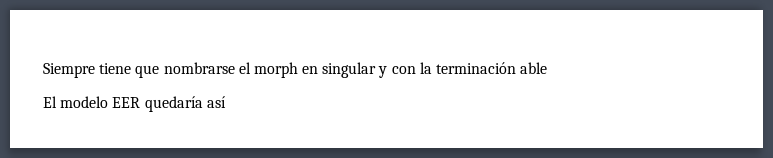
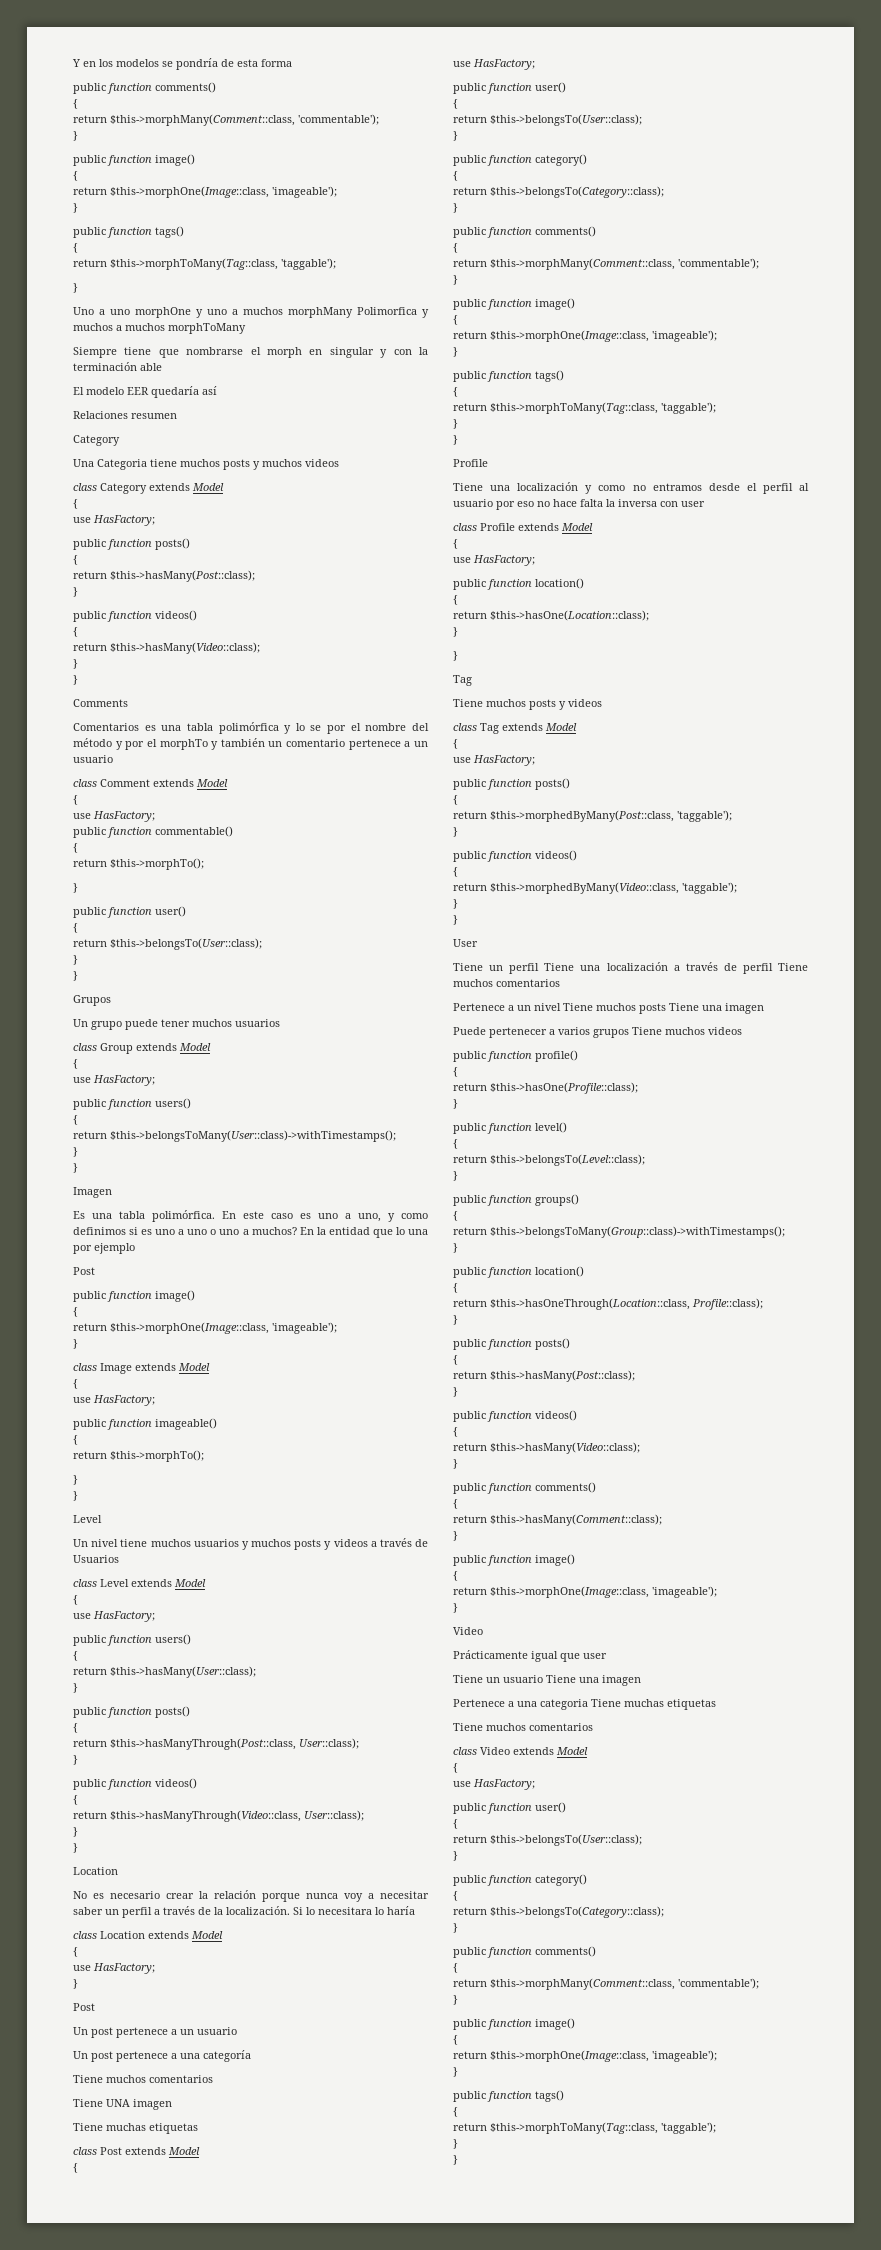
+ Y en los modelos se pondría de esta forma
+ public function comments()
+ {
+ return $this->morphMany(Comment::class, 'commentable');
+ }
+ public function image()
+ {
+ return $this->morphOne(Image::class, 'imageable');
+ }
+ public function tags()
+ {
+ return $this->morphToMany(Tag::class, 'taggable');
+ }
+ Uno a uno morphOne y uno a muchos morphMany Polimorfica y muchos a muchos morphToMany
+ Relaciones resumen
+ Category
+ Una Categoria tiene muchos posts y muchos videos
+ class Category extends Model
+ {
+ use HasFactory;
+ public function posts()
+ {
+ return $this->hasMany(Post::class);
+ }
+ public function videos()
+ {
+ return $this->hasMany(Video::class);
+ }
+ }
+ Comments
+ Comentarios es una tabla polimórfica y lo se por el nombre del método y por el morphTo y también un comentario pertenece a un usuario
+ class Comment extends Model
+ {
+ use HasFactory;
+ public function commentable()
+ {
+ return $this->morphTo();
+ }
+ public function user()
+ {
+ return $this->belongsTo(User::class);
+ }
+ }
+ Grupos
+ Un grupo puede tener muchos usuarios
+ class Group extends Model
+ {
+ use HasFactory;
+ public function users()
+ {
+ return $this->belongsToMany(User::class)->withTimestamps();
+ }
+ }
+ Imagen
+ Es una tabla polimórfica. En este caso es uno a uno, y como definimos si es uno a uno o uno a muchos? En la entidad que lo una por ejemplo
+ Post
+ public function image()
+ {
+ return $this->morphOne(Image::class, 'imageable');
+ }
+ class Image extends Model
+ {
+ use HasFactory;
+ public function imageable()
+ {
+ return $this->morphTo();
+ }
+ }
+ Level
+ Un nivel tiene muchos usuarios y muchos posts y videos a través de Usuarios
+ class Level extends Model
+ {
+ use HasFactory;
+ public function users()
+ {
+ return $this->hasMany(User::class);
+ }
+ public function posts()
+ {
+ return $this->hasManyThrough(Post::class, User::class);
+ }
+ public function videos()
+ {
+ return $this->hasManyThrough(Video::class, User::class);
+ }
+ }
+ Location
+ No es necesario crear la relación porque nunca voy a necesitar saber un perfil a través de la localización. Si lo necesitara lo haría
+ class Location extends Model
+ {
+ use HasFactory;
+ }
+ Post
+ Un post pertenece a un usuario
+ Un post pertenece a una categoría
+ Tiene muchos comentarios
+ Tiene UNA imagen
+ Tiene muchas etiquetas
+ class Post extends Model
+ {
+ use HasFactory;
+ public function user()
+ {
+ return $this->belongsTo(User::class);
+ }
+ public function category()
+ {
+ return $this->belongsTo(Category::class);
+ }
+ public function comments()
+ {
+ return $this->morphMany(Comment::class, 'commentable');
+ }
+ public function image()
+ {
+ return $this->morphOne(Image::class, 'imageable');
+ }
+ public function tags()
+ {
+ return $this->morphToMany(Tag::class, 'taggable');
+ }
+ }
+ Profile
+ Tiene una localización y como no entramos desde el perfil al usuario por eso no hace falta la inversa con user
+ class Profile extends Model
+ {
+ use HasFactory;
+ public function location()
+ {
+ return $this->hasOne(Location::class);
+ }
+ }
+ Tag
+ Tiene muchos posts y videos
+ class Tag extends Model
+ {
+ use HasFactory;
+ public function posts()
+ {
+ return $this->morphedByMany(Post::class, 'taggable');
+ }
+ public function videos()
+ {
+ return $this->morphedByMany(Video::class, 'taggable');
+ }
+ }
+ User
+ Tiene un perfil Tiene una localización a través de perfil Tiene muchos comentarios
+ Pertenece a un nivel Tiene muchos posts Tiene una imagen
+ Puede pertenecer a varios grupos Tiene muchos videos
+ public function profile()
+ {
+ return $this->hasOne(Profile::class);
+ }
+ public function level()
+ {
+ return $this->belongsTo(Level::class);
+ }
+ public function groups()
+ {
+ return $this->belongsToMany(Group::class)->withTimestamps();
+ }
+ public function location()
+ {
+ return $this->hasOneThrough(Location::class, Profile::class);
+ }
+ public function posts()
+ {
+ return $this->hasMany(Post::class);
+ }
+ public function videos()
+ {
+ return $this->hasMany(Video::class);
+ }
+ public function comments()
+ {
+ return $this->hasMany(Comment::class);
+ }
+ public function image()
+ {
+ return $this->morphOne(Image::class, 'imageable');
+ }
+ Video
+ Prácticamente igual que user
+ Tiene un usuario Tiene una imagen
+ Pertenece a una categoria Tiene muchas etiquetas
+ Tiene muchos comentarios
+ class Video extends Model
+ {
+ use HasFactory;
+ public function user()
+ {
+ return $this->belongsTo(User::class);
+ }
+ public function category()
+ {
+ return $this->belongsTo(Category::class);
+ }
+ public function comments()
+ {
+ return $this->morphMany(Comment::class, 'commentable');
+ }
+ public function image()
+ {
+ return $this->morphOne(Image::class, 'imageable');
+ }
+ public function tags()
+ {
+ return $this->morphToMany(Tag::class, 'taggable');
+ }
+ }

